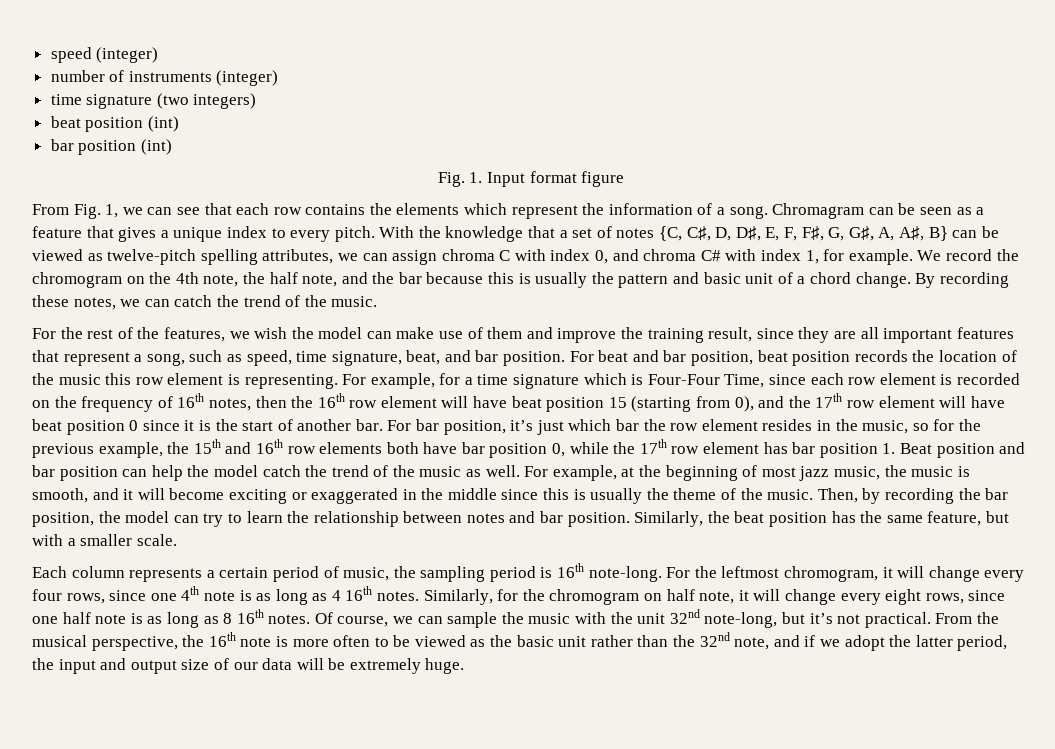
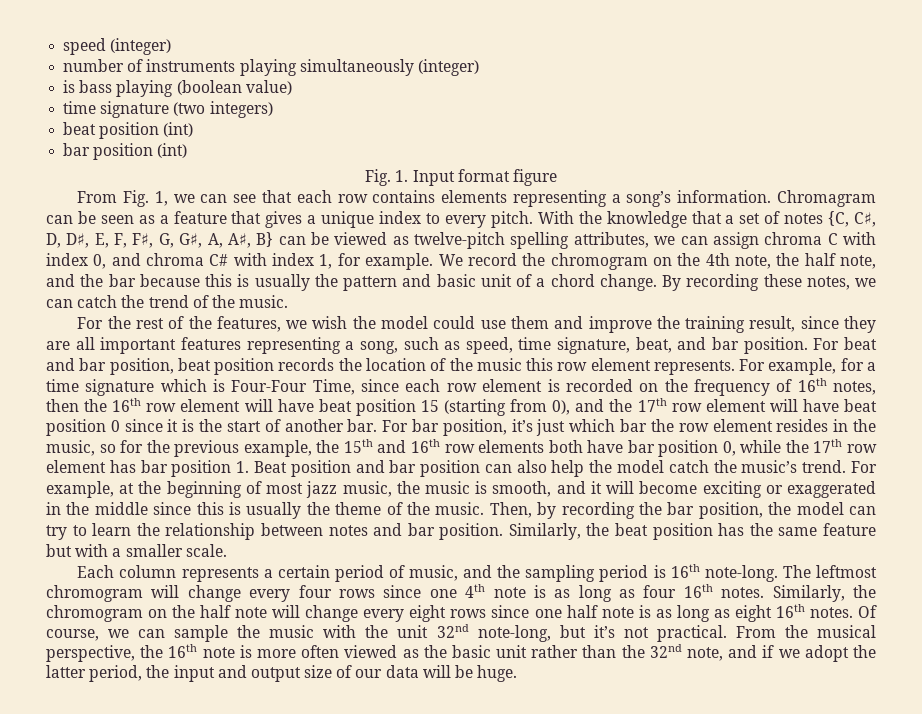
- number of instruments (integer)
+ number of instruments playing simultaneously (integer)
+ is bass playing (boolean value)
- From Fig. 1, we can see that each row contains the elements which represent the information of a song.
+ From Fig. 1, we can see that each row contains elements representing a song’s information.
- For the rest of the features, we wish the model can make use of them and improve the training result, since they are all important features that represent a song, such as speed, time signature, beat, and bar position.
+ For the rest of the features, we wish the model could use them and improve the training result, since they are all important features representing a song, such as speed, time signature, beat, and bar position.
- For beat and bar position, beat position records the location of the music this row element is representing.
+ For beat and bar position, beat position records the location of the music this row element represents.
- For bar position, it’s just which bar the row element resides in the music, so for the previous example, the 15th and 16th row elements both have bar position 0, while the 17th row element has bar position 1. Beat position and bar position can help the model catch the trend of the music as well.
+ For bar position, it’s just which bar the row element resides in the music, so for the previous example, the 15th and 16th row elements both have bar position 0, while the 17th row element has bar position 1. Beat position and bar position can also help the model catch the music’s trend.
- Similarly, the beat position has the same feature, but with a smaller scale.
+ Similarly, the beat position has the same feature but with a smaller scale.
- Each column represents a certain period of music, the sampling period is 16th note-long.
+ Each column represents a certain period of music, and the sampling period is 16th note-long.
- For the leftmost chromogram, it will change every four rows, since one 4th note is as long as 4 16th notes.
+ The leftmost chromogram will change every four rows since one 4th note is as long as four 16th notes.
- Similarly, for the chromogram on half note, it will change every eight rows, since one half note is as long as 8 16th notes.
+ Similarly, the chromogram on the half note will change every eight rows since one half note is as long as eight 16th notes.
- From the musical perspective, the 16th note is more often to be viewed as the basic unit rather than the 32nd note, and if we adopt the latter period, the input and output size of our data will be extremely huge.
+ From the musical perspective, the 16th note is more often viewed as the basic unit rather than the 32nd note, and if we adopt the latter period, the input and output size of our data will be huge.

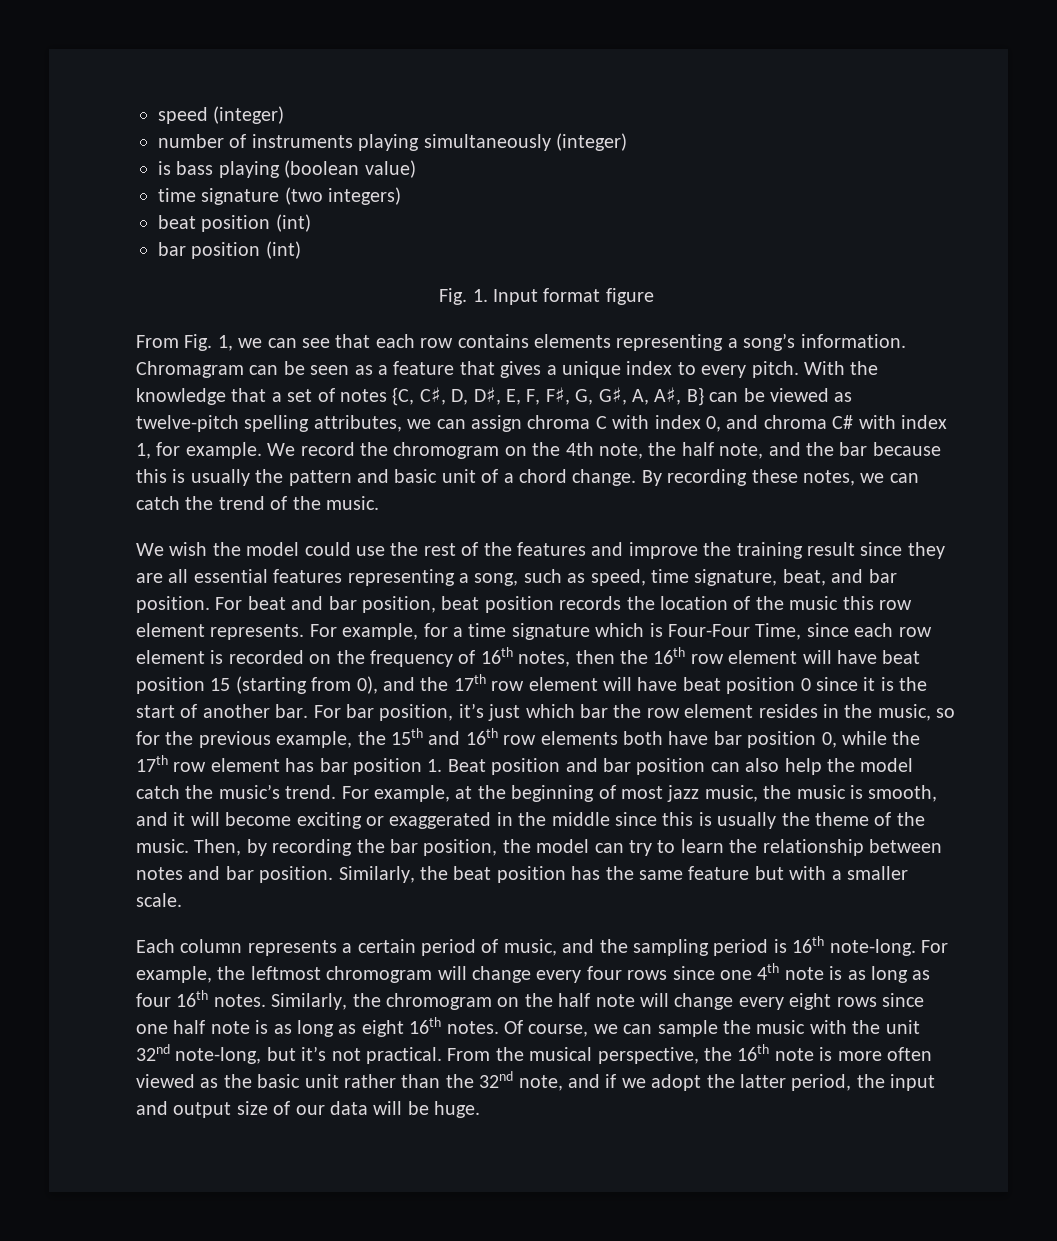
- For the rest of the features, we wish the model could use them and improve the training result, since they are all important features representing a song, such as speed, time signature, beat, and bar position.
+ We wish the model could use the rest of the features and improve the training result since they are all essential features representing a song, such as speed, time signature, beat, and bar position.
- The leftmost chromogram will change every four rows since one 4th note is as long as four 16th notes.
+ For example, the leftmost chromogram will change every four rows since one 4th note is as long as four 16th notes.

